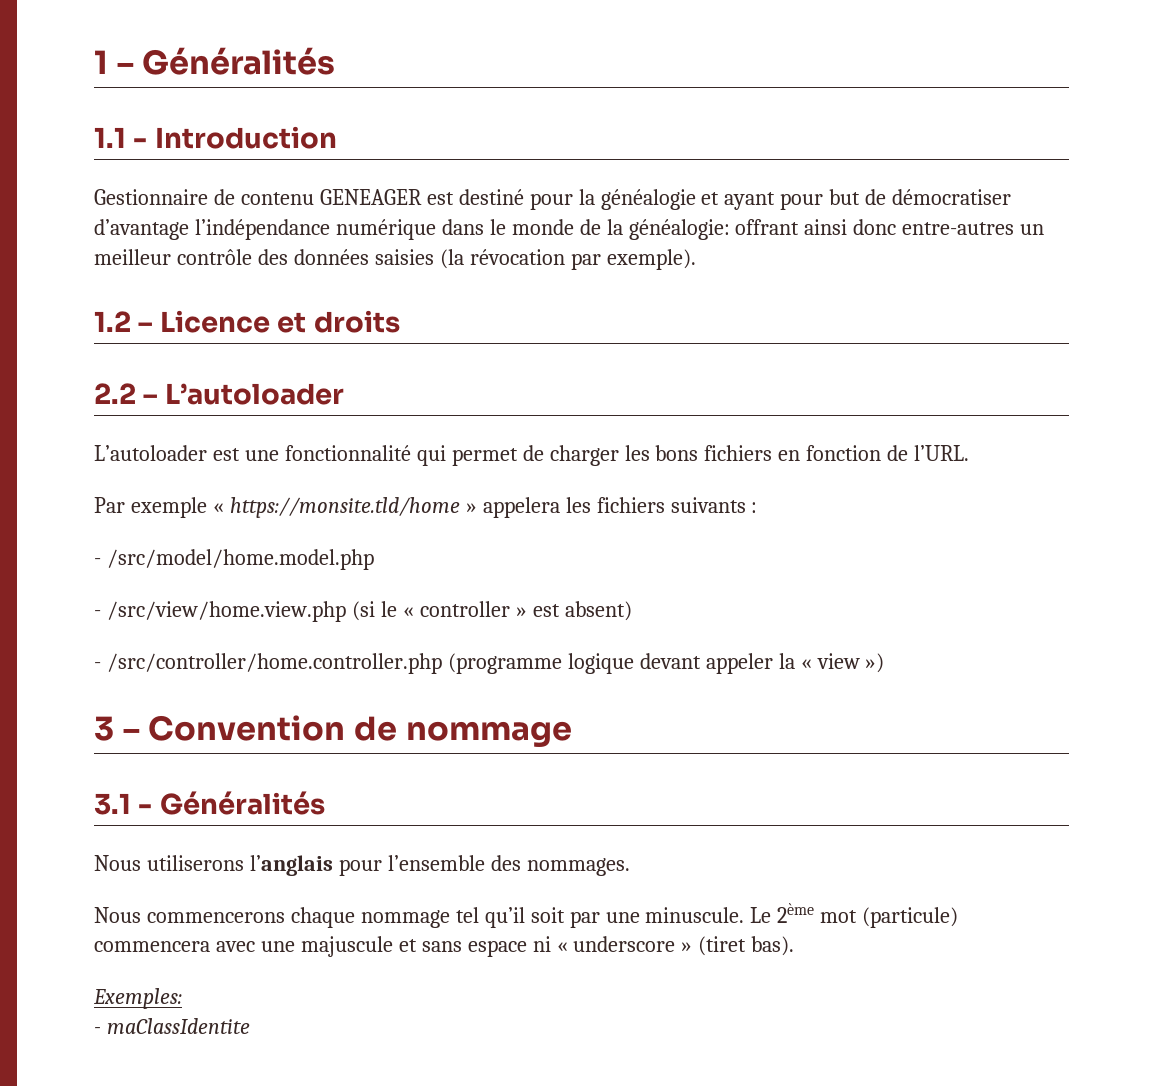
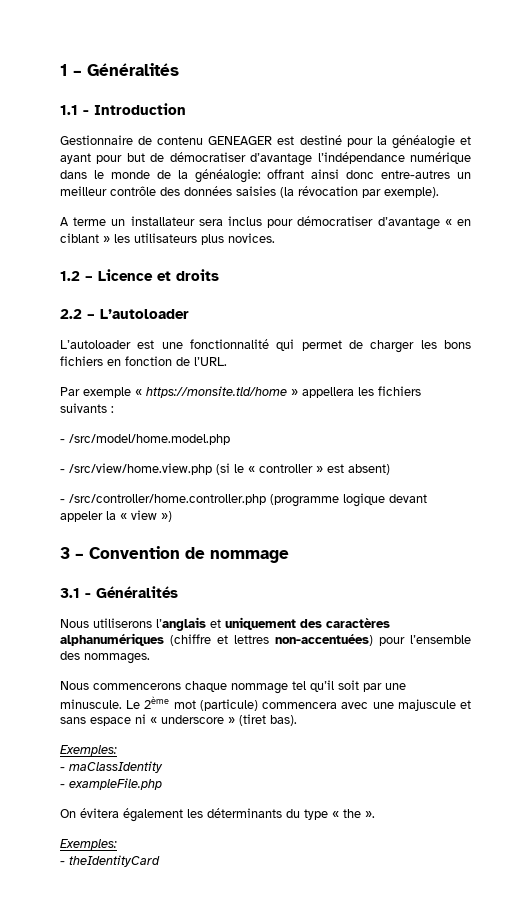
+ A terme un installateur sera inclus pour démocratiser d’avantage « en ciblant » les utilisateurs plus novices.
- Par exemple « https://monsite.tld/home » appelera les fichiers suivants :
+ Par exemple « https://monsite.tld/home » appellera les fichiers suivants :
- Nous utiliserons l’anglais pour l’ensemble des nommages.
+ Nous utiliserons l’anglais et uniquement des caractères alphanumériques (chiffre et lettres non-accentuées) pour l’ensemble des nommages.
- - maClassIdentite
+ - maClassIdentity
+ - exampleFile.php
+ On évitera également les déterminants du type « the ».
+ Exemples:
+ - theIdentityCard

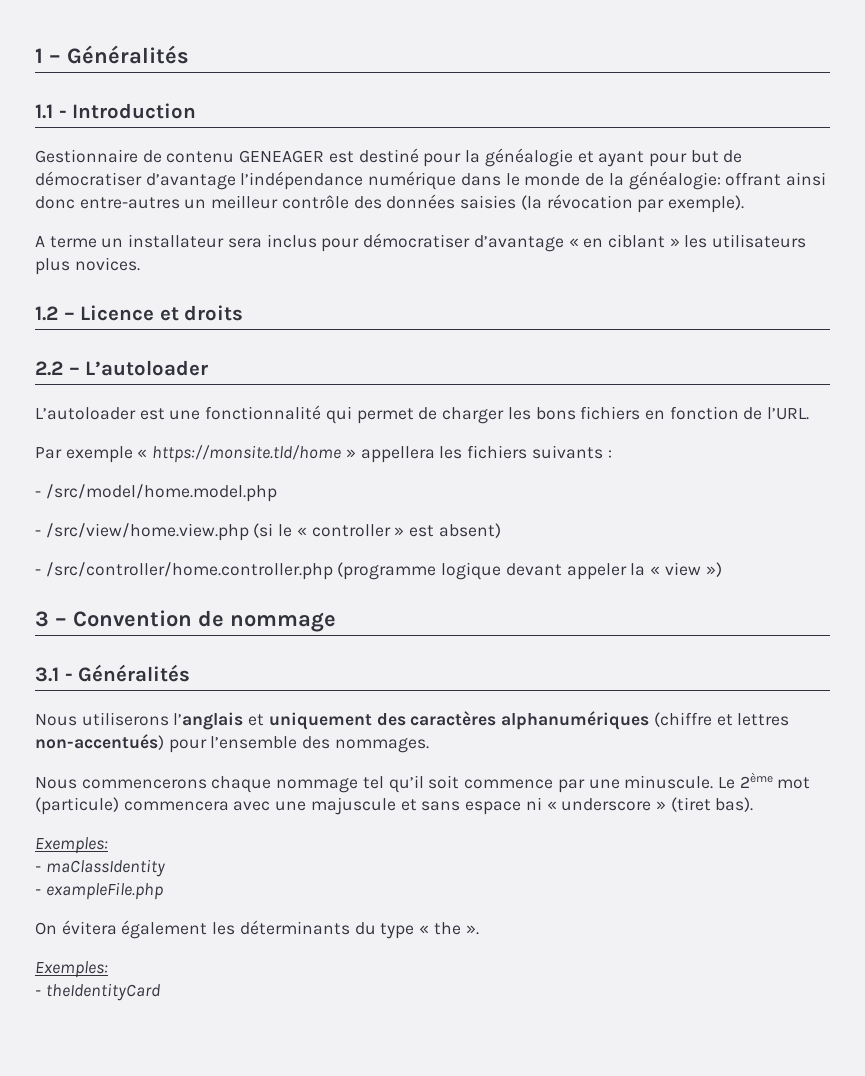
- Nous utiliserons l’anglais et uniquement des caractères alphanumériques (chiffre et lettres non-accentuées) pour l’ensemble des nommages.
+ Nous utiliserons l’anglais et uniquement des caractères alphanumériques (chiffre et lettres non-accentués) pour l’ensemble des nommages.
- Nous commencerons chaque nommage tel qu’il soit par une minuscule.
+ Nous commencerons chaque nommage tel qu’il soit commence par une minuscule.

